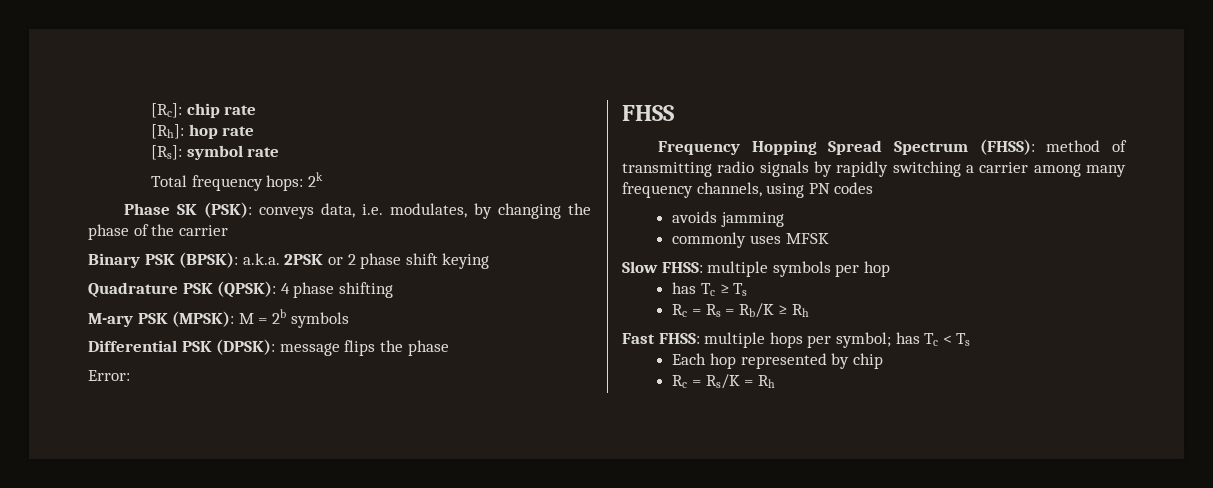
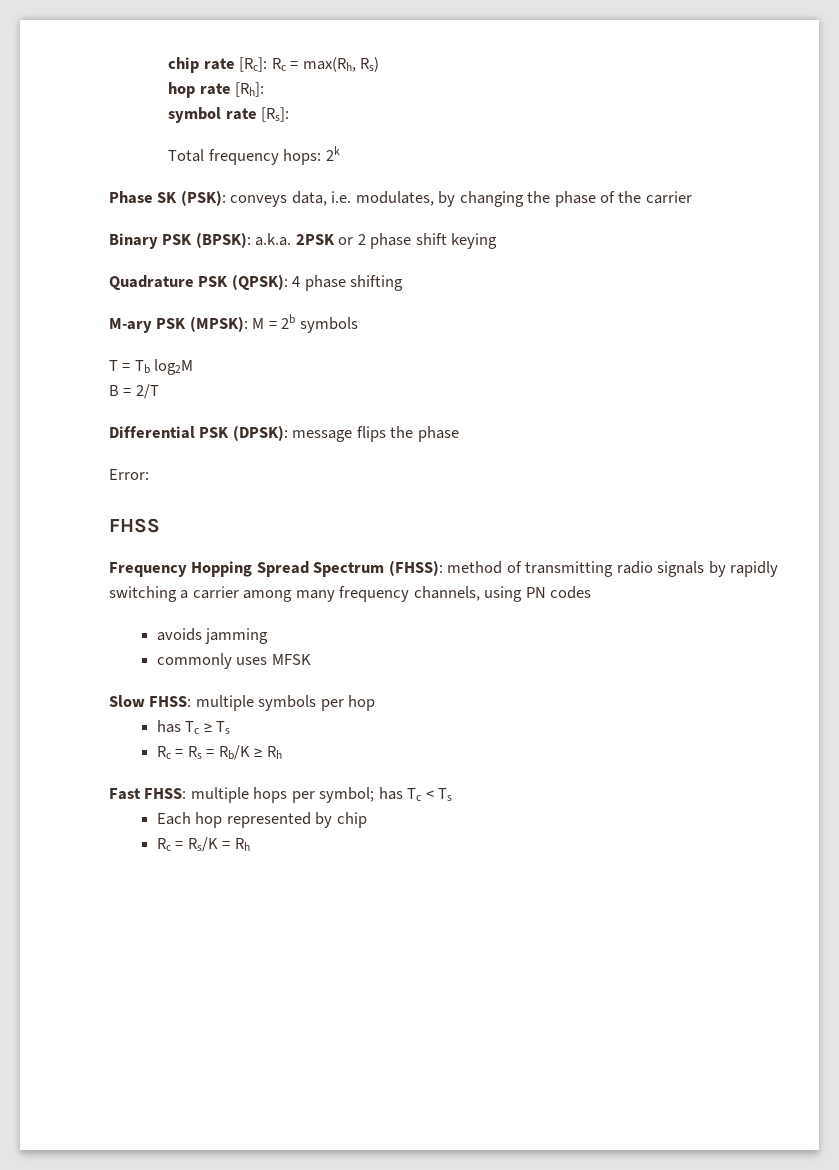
- [Rc]: chip rate
- [Rh]: hop rate
- [Rs]: symbol rate
+ chip rate [Rc]: Rc = max(Rh, Rs)
+ hop rate [Rh]:
+ symbol rate [Rs]:
+ T = Tb log2M
+ B = 2/T

